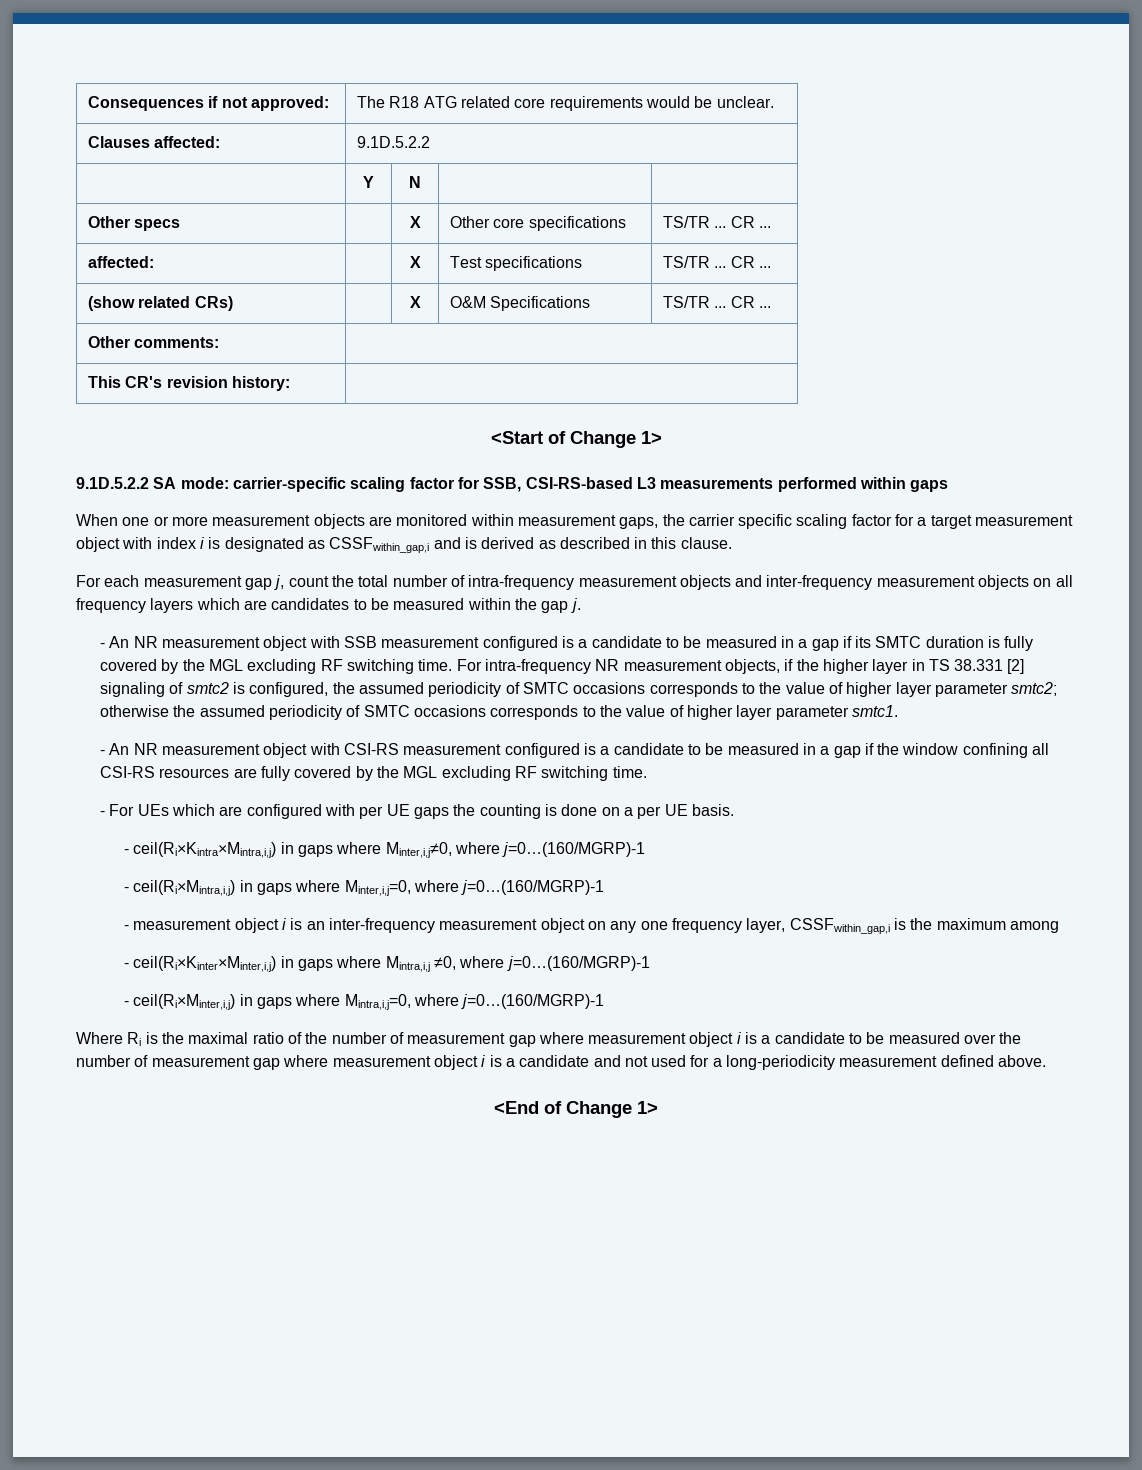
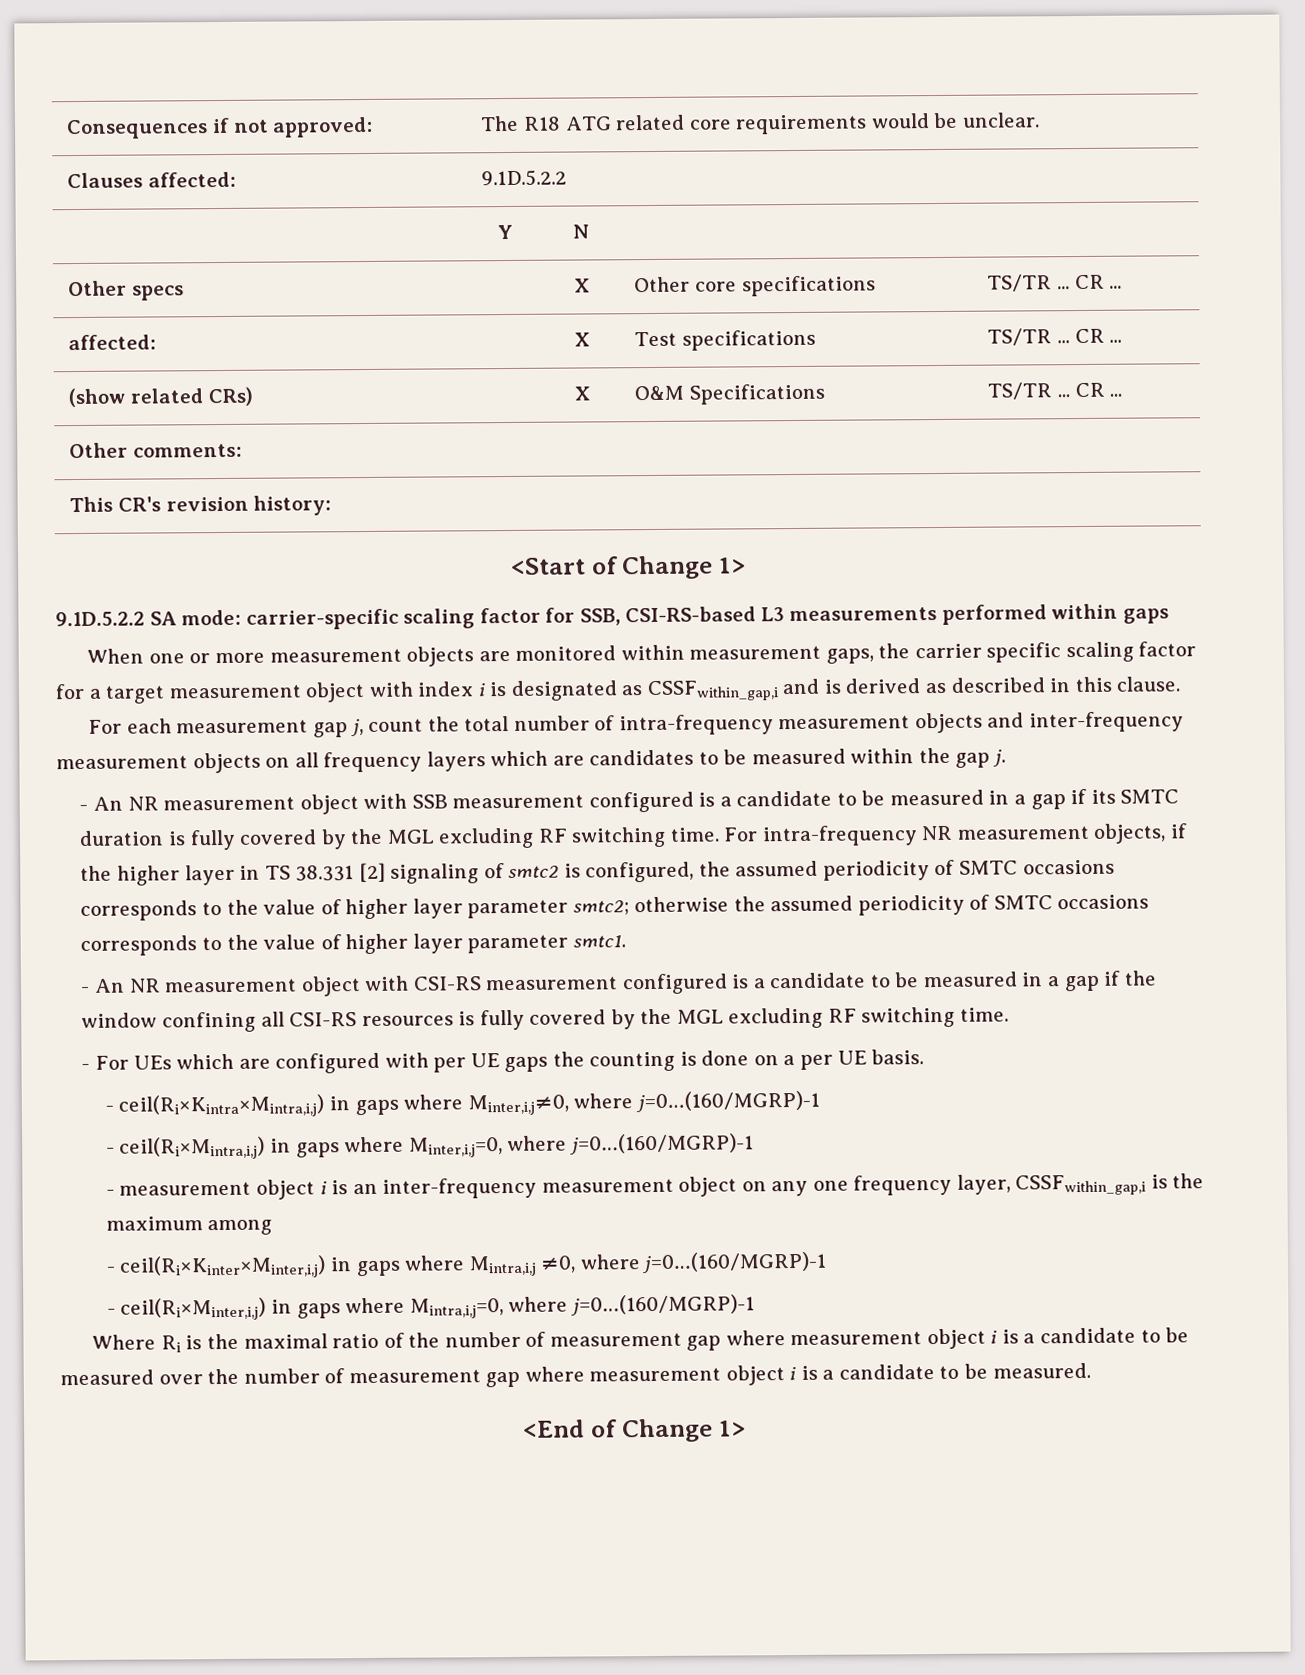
- - An NR measurement object with CSI-RS measurement configured is a candidate to be measured in a gap if the window confining all CSI-RS resources are fully covered by the MGL excluding RF switching time.
+ - An NR measurement object with CSI-RS measurement configured is a candidate to be measured in a gap if the window confining all CSI-RS resources is fully covered by the MGL excluding RF switching time.
- Where Ri is the maximal ratio of the number of measurement gap where measurement object i is a candidate to be measured over the number of measurement gap where measurement object i is a candidate and not used for a long-periodicity measurement defined above.
+ Where Ri is the maximal ratio of the number of measurement gap where measurement object i is a candidate to be measured over the number of measurement gap where measurement object i is a candidate to be measured.

